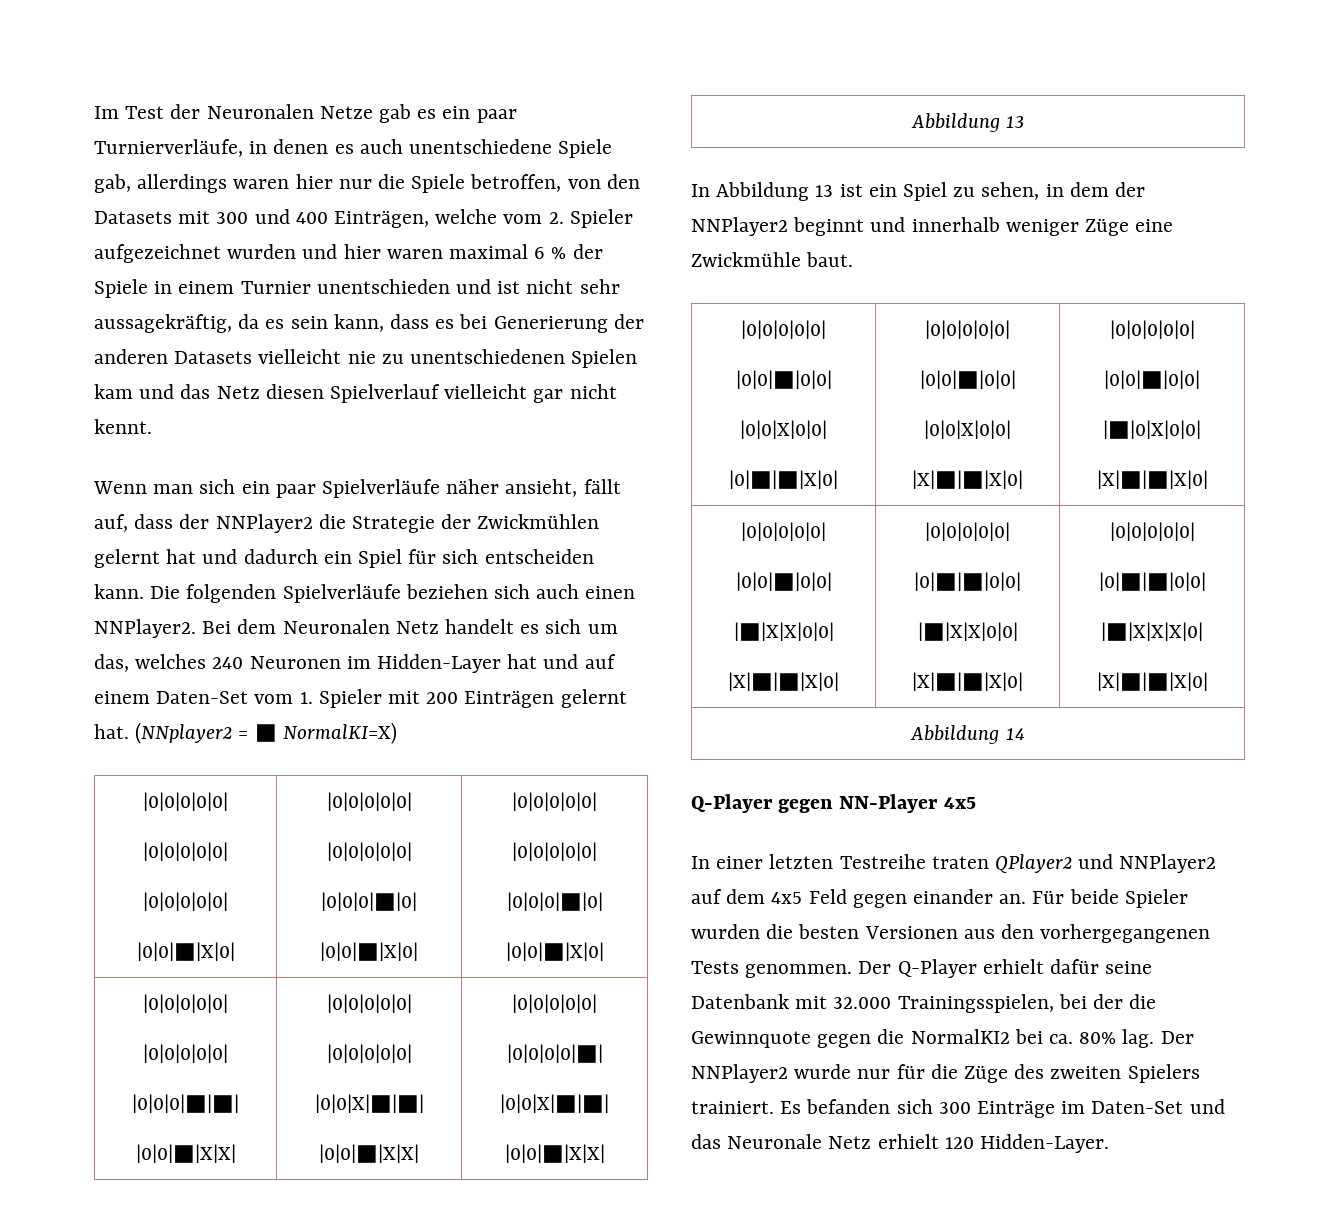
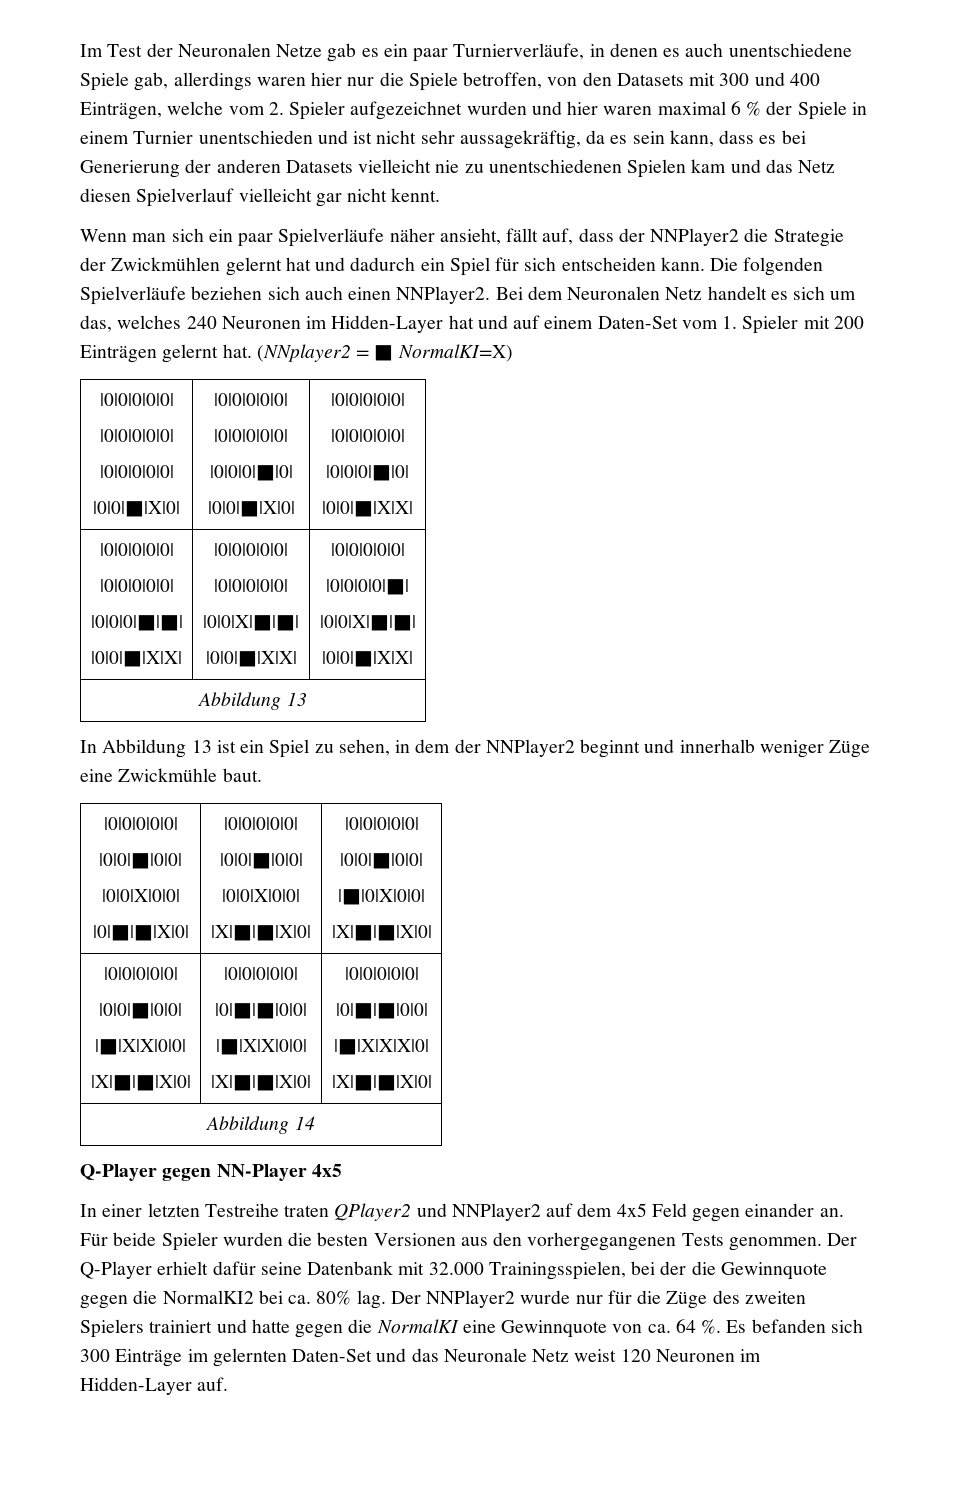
  (NNplayer2 = ■ NormalKI=X)
  |0|0|0|0|0|
  |0|0|0|0|0|
  |0|0|0|0|0|
  |0|0|■|X|0| | |0|0|0|0|0|
  |0|0|0|0|0|
  |0|0|0|■|0|
  |0|0|■|X|0| | |0|0|0|0|0|
  |0|0|0|0|0|
  |0|0|0|■|0|
- |0|0|■|X|0|
+ |0|0|■|X|X|
- Der NNPlayer2 wurde nur für die Züge des zweiten Spielers trainiert.
+ Der NNPlayer2 wurde nur für die Züge des zweiten Spielers trainiert und hatte gegen die NormalKI eine Gewinnquote von ca. 64 %.
- Es befanden sich 300 Einträge im Daten-Set und das Neuronale Netz erhielt 120 Hidden-Layer.
+ Es befanden sich 300 Einträge im gelernten Daten-Set und das Neuronale Netz weist 120 Neuronen im Hidden-Layer auf.

